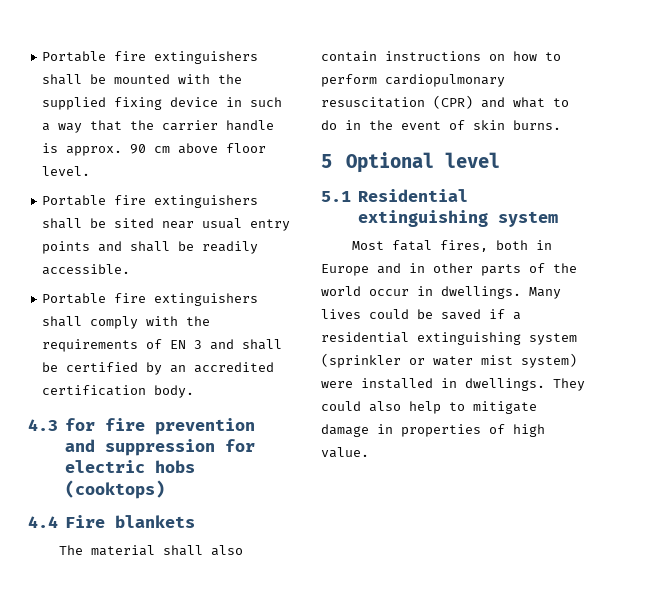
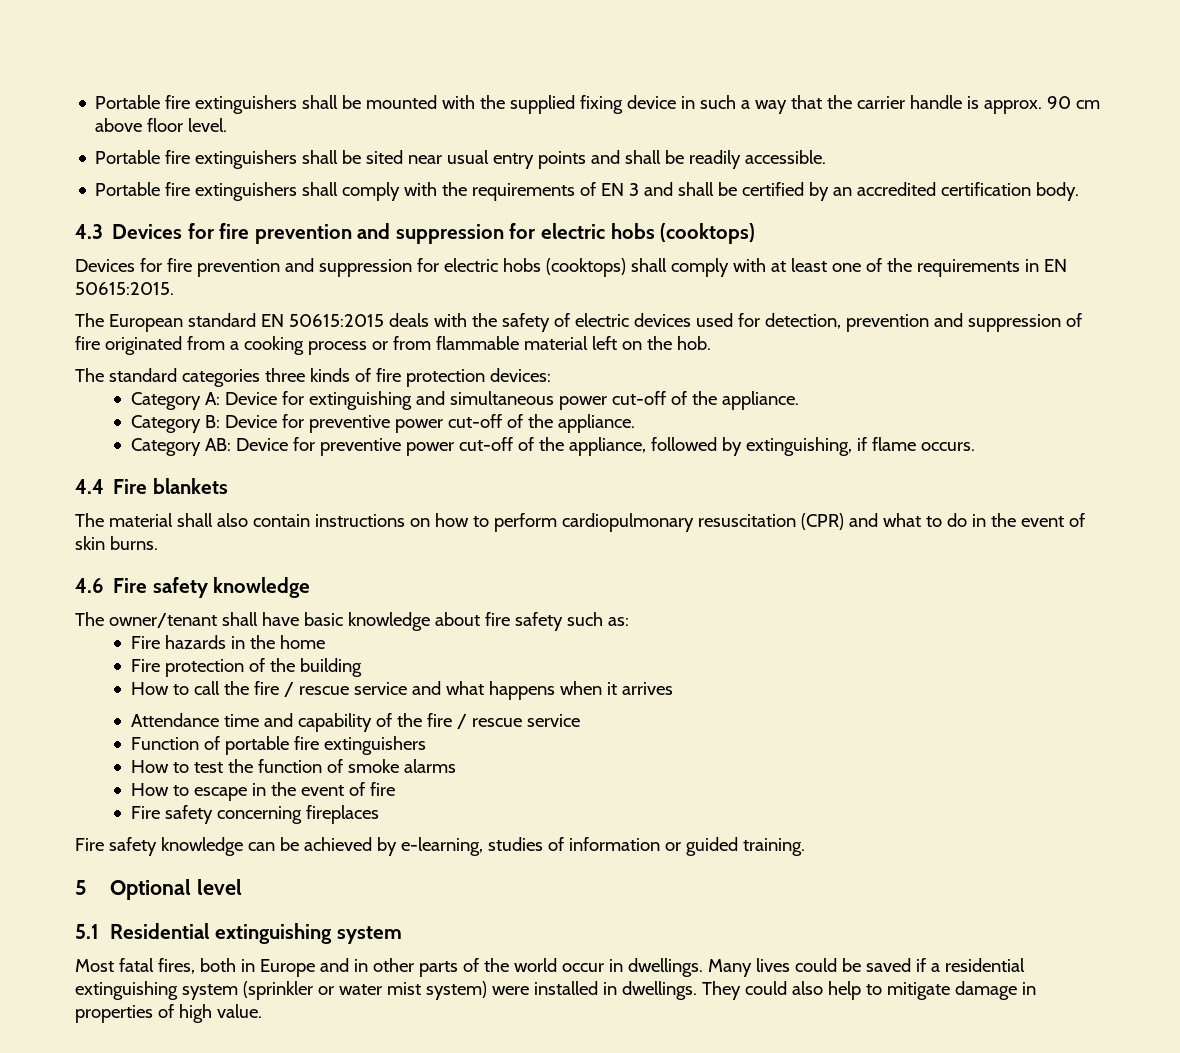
- 4.3 for fire prevention and suppression for electric hobs (cooktops)
+ 4.3 Devices for fire prevention and suppression for electric hobs (cooktops)
+ Devices for fire prevention and suppression for electric hobs (cooktops) shall comply with at least one of the requirements in EN 50615:2015.
+ The European standard EN 50615:2015 deals with the safety of electric devices used for detection, prevention and suppression of fire originated from a cooking process or from flammable material left on the hob.
+ The standard categories three kinds of fire protection devices:
+ Category A: Device for extinguishing and simultaneous power cut-off of the appliance.
+ Category B: Device for preventive power cut-off of the appliance.
+ Category AB: Device for preventive power cut-off of the appliance, followed by extinguishing, if flame occurs.
+ 4.6 Fire safety knowledge
+ The owner/tenant shall have basic knowledge about fire safety such as:
+ Fire hazards in the home
+ Fire protection of the building
+ How to call the fire / rescue service and what happens when it arrives
+ Attendance time and capability of the fire / rescue service
+ Function of portable fire extinguishers
+ How to test the function of smoke alarms
+ How to escape in the event of fire
+ Fire safety concerning fireplaces
+ Fire safety knowledge can be achieved by e-learning, studies of information or guided training.

